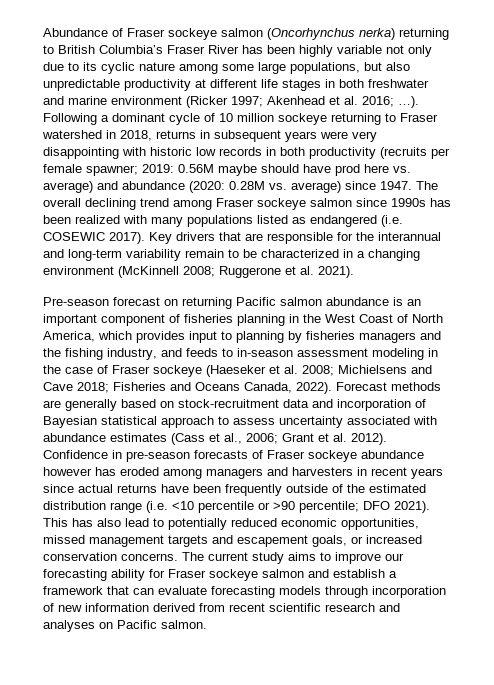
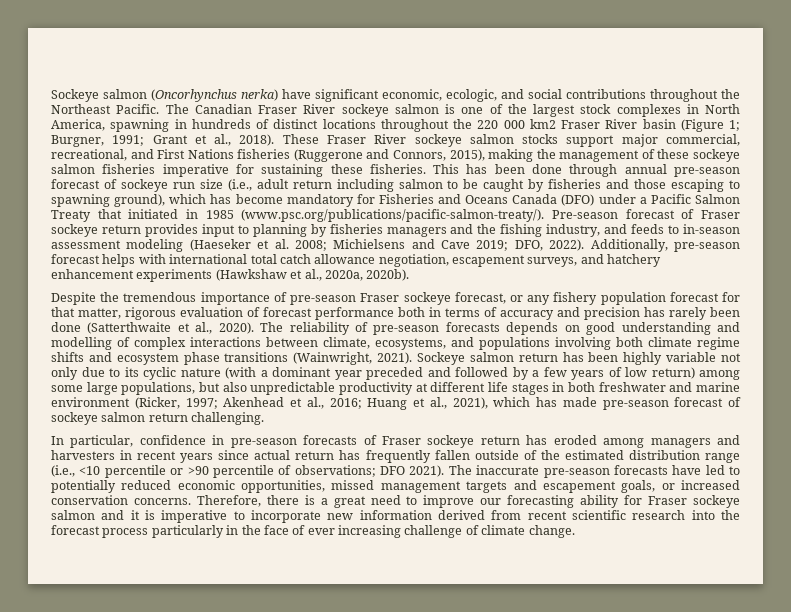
- Abundance of Fraser sockeye salmon (Oncorhynchus nerka) returning to British Columbia’s Fraser River has been highly variable not only due to its cyclic nature among some large populations, but also unpredictable productivity at different life stages in both freshwater and marine environment (Ricker 1997;
+ Sockeye salmon (Oncorhynchus nerka) have significant economic, ecologic, and social contributions throughout the Northeast Pacific. The Canadian Fraser River sockeye salmon is one of the largest stock complexes in North America, spawning in hundreds of distinct locations throughout the 220 000 km2 Fraser River basin (Figure 1; Burgner, 1991; Grant et al., 2018). These Fraser River sockeye salmon stocks support major commercial, recreational, and First Nations fisheries (Ruggerone and Connors, 2015), making the management of these sockeye salmon fisheries imperative for sustaining these fisheries. This has been done through annual pre-season forecast of sockeye run size (i.e., adult return including salmon to be caught by fisheries and those escaping to spawning ground), which has become mandatory for Fisheries and Oceans Canada (DFO) under a Pacific Salmon Treaty that initiated in 1985 (www.psc.org/publications/pacific-salmon-treaty/). Pre-season forecast of Fraser sockeye return provides input to planning by fisheries managers and the fishing industry, and feeds to in-season assessment modeling (Haeseker et al. 2008; Michielsens and Cave 2019; DFO, 2022). Additionally, pre-season forecast helps with international total catch allowance negotiation, escapement surveys, and hatchery enhancement experiments (Hawkshaw et al., 2020a, 2020b).
+ Despite the tremendous importance of pre-season Fraser sockeye forecast, or any fishery population forecast for that matter, rigorous evaluation of forecast performance both in terms of accuracy and precision has rarely been done (Satterthwaite et al., 2020). The reliability of pre-season forecasts depends on good understanding and modelling of complex interactions between climate, ecosystems, and populations involving both climate regime shifts and ecosystem phase transitions (Wainwright, 2021). Sockeye salmon return has been highly variable not only due to its cyclic nature (with a dominant year preceded and followed by a few years of low return) among some large populations, but also unpredictable productivity at different life stages in both freshwater and marine environment (Ricker, 1997;
- Akenhead et al. 2016; …). Following a dominant cycle of 10 million sockeye returning to Fraser watershed in 2018, returns in subsequent years were very disappointing with historic low records in both productivity (recruits per female spawner; 2019: 0.56M maybe should have prod here vs. average) and abundance (2020: 0.28M vs. average) since 1947. The overall declining trend among Fraser sockeye salmon since 1990s has been realized with many populations listed as endangered (i.e. COSEWIC 2017). Key drivers that are responsible for the interannual and long-term variability remain to be characterized in a changing environment (McKinnell 2008; Ruggerone et al. 2021).
- Pre-season forecast on returning Pacific salmon abundance is an important component of fisheries planning in the West Coast of North America, which provides input to planning by fisheries managers and the fishing industry, and feeds to in-season assessment modeling in the case of Fraser sockeye (Haeseker et al. 2008; Michielsens and Cave 2018; Fisheries and Oceans Canada, 2022). Forecast methods are generally based on stock-recruitment data and incorporation of Bayesian statistical approach to assess uncertainty associated with abundance estimates (Cass et al., 2006; Grant et al. 2012). Confidence in pre-season forecasts of Fraser sockeye abundance however has eroded among managers and harvesters in recent years since actual returns have been frequently outside of the estimated distribution range (i.e. <10 percentile or >90 percentile; DFO 2021). This has also lead to potentially reduced economic opportunities, missed management targets and escapement goals, or increased conservation concerns.
+ Akenhead et al., 2016; Huang et al., 2021), which has made pre-season forecast of sockeye salmon return challenging.
+ In particular, confidence in pre-season forecasts of Fraser sockeye return has eroded among managers and harvesters in recent years since actual return has frequently fallen outside of the estimated distribution range (i.e., <10 percentile or >90 percentile of observations; DFO 2021). The inaccurate pre-season forecasts have led to potentially reduced economic opportunities, missed management targets and escapement goals, or increased conservation concerns.
- The current study aims to improve our forecasting ability for Fraser sockeye salmon and establish a framework that can evaluate forecasting models through incorporation of new information derived from recent scientific research and analyses on Pacific salmon.
+ Therefore, there is a great need to improve our forecasting ability for Fraser sockeye salmon and it is imperative to incorporate new information derived from recent scientific research into the forecast process particularly in the face of ever increasing challenge of climate change.

